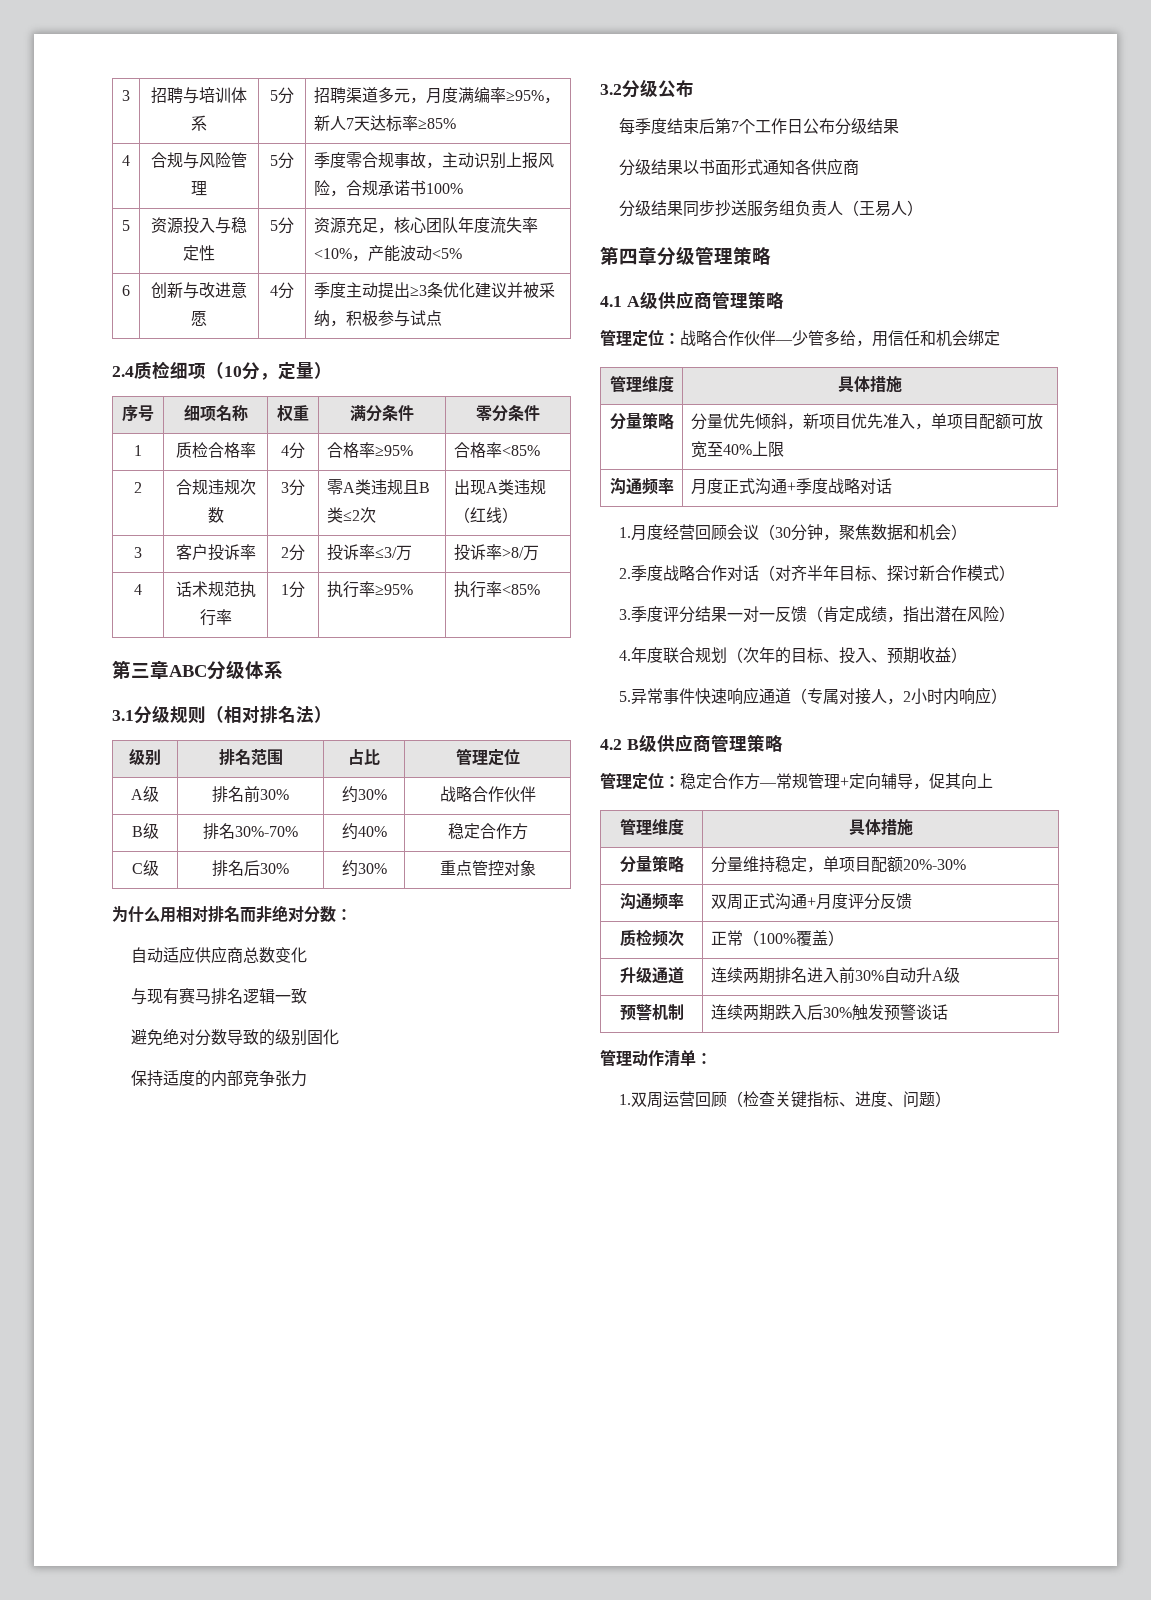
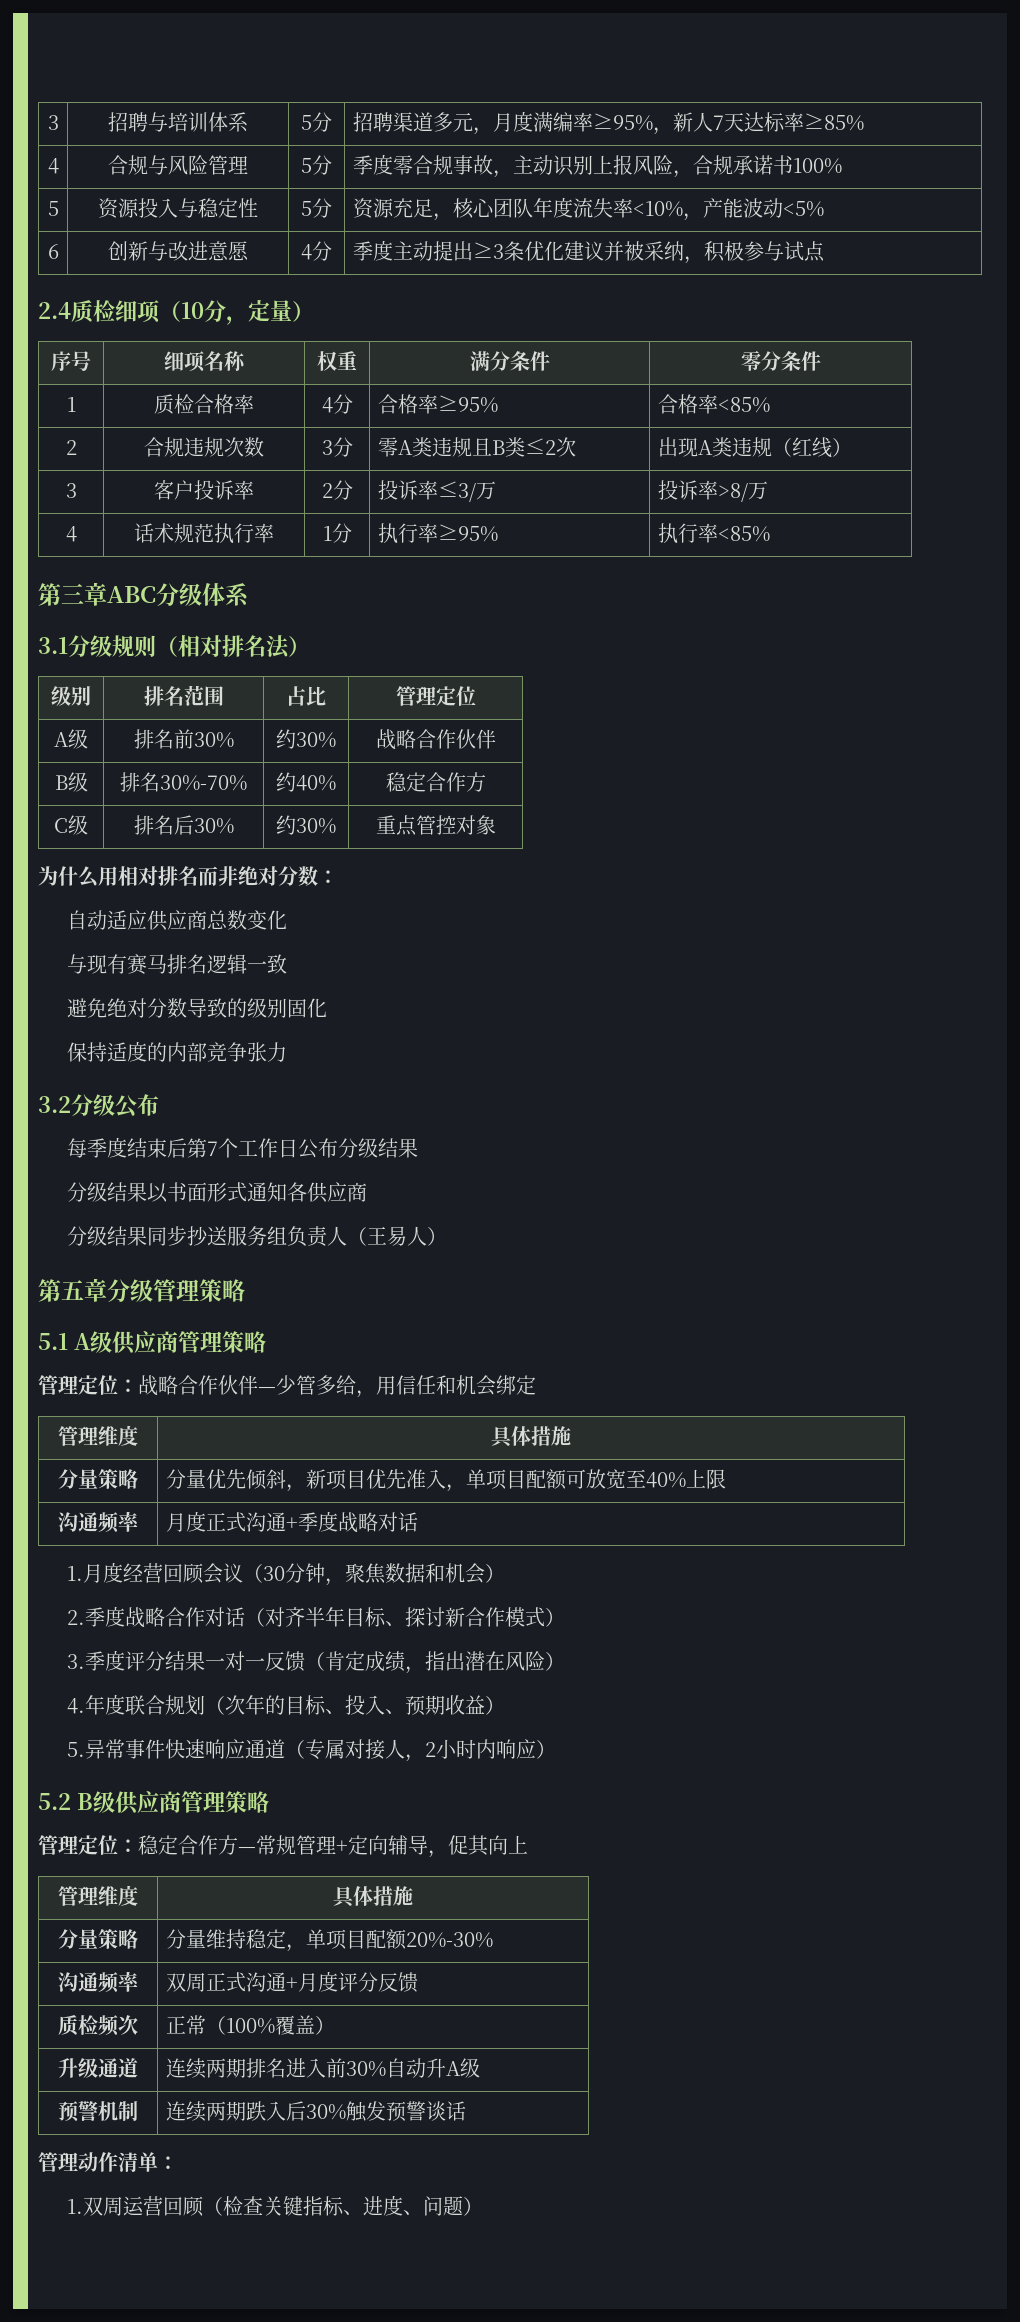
- 第四章分级管理策略
+ 第五章分级管理策略
- 4.1 A级供应商管理策略
+ 5.1 A级供应商管理策略
- 4.2 B级供应商管理策略
+ 5.2 B级供应商管理策略

